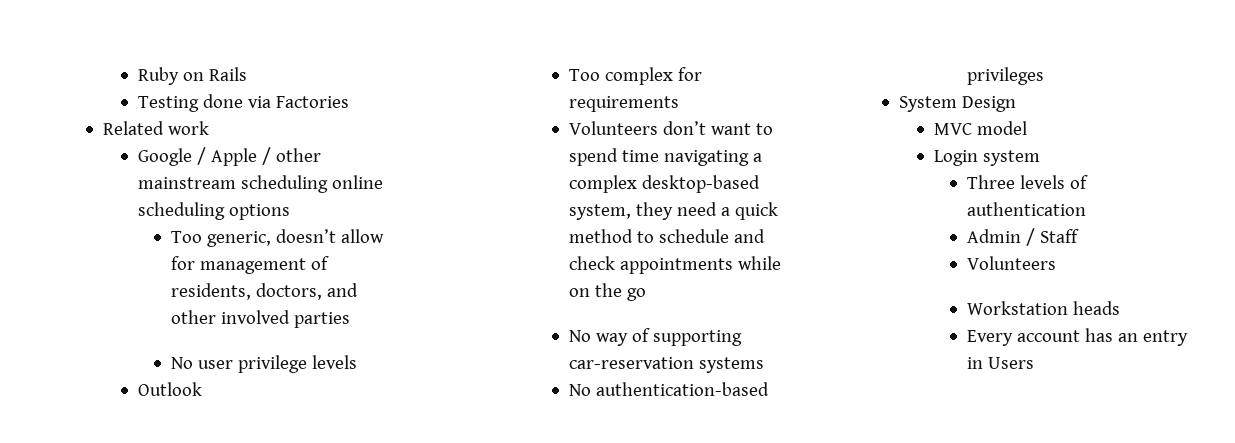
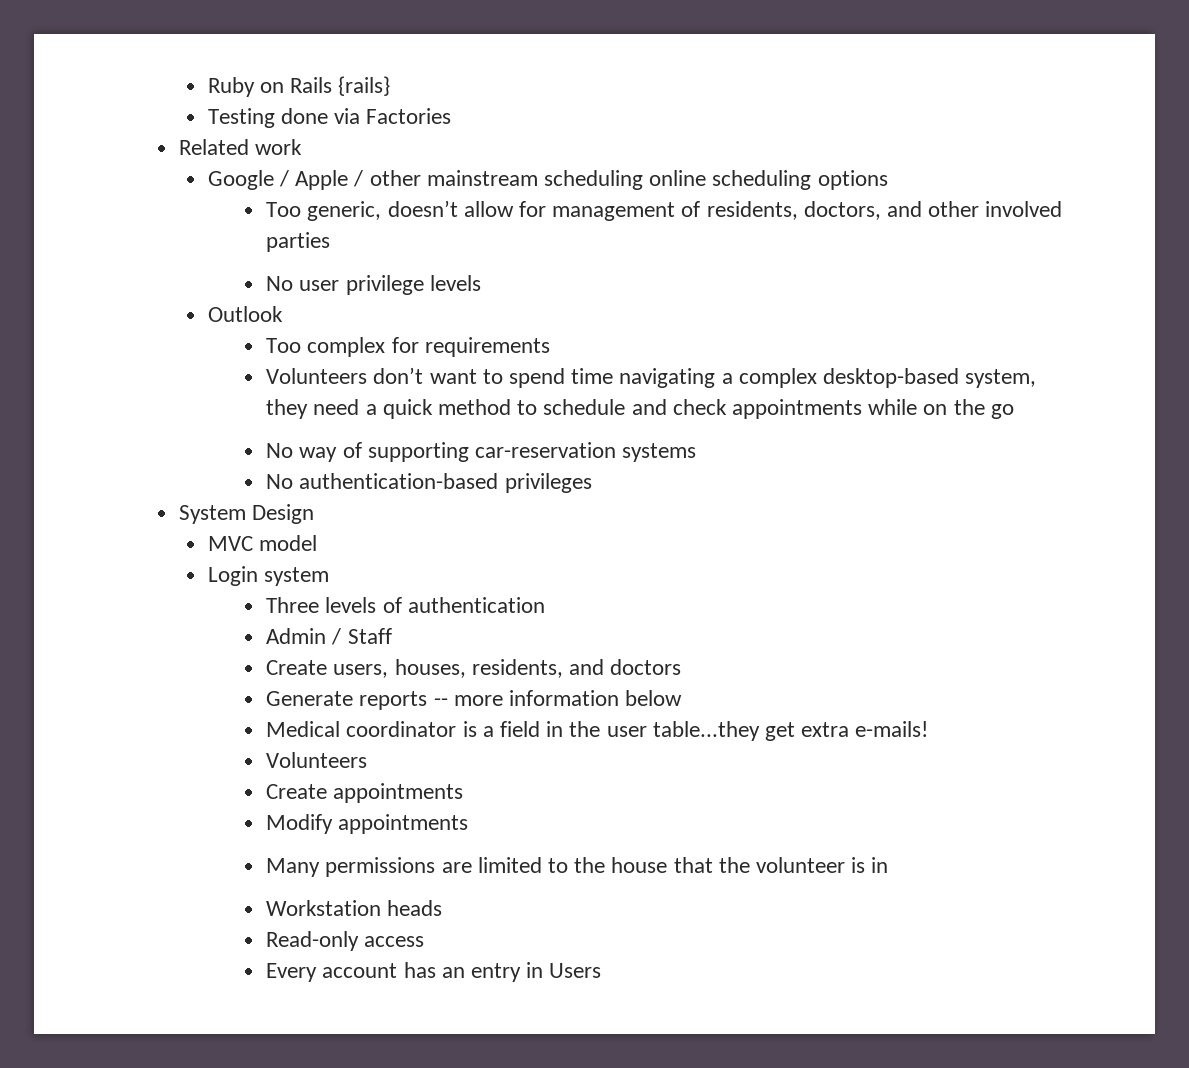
- Ruby on Rails
+ Ruby on Rails {rails}
  Admin / Staff
+ Create users, houses, residents, and doctors
+ Generate reports -- more information below
+ Medical coordinator is a field in the user table...they get extra e-mails!
  Volunteers
+ Create appointments
+ Modify appointments
+ Many permissions are limited to the house that the volunteer is in
+ Read-only access

